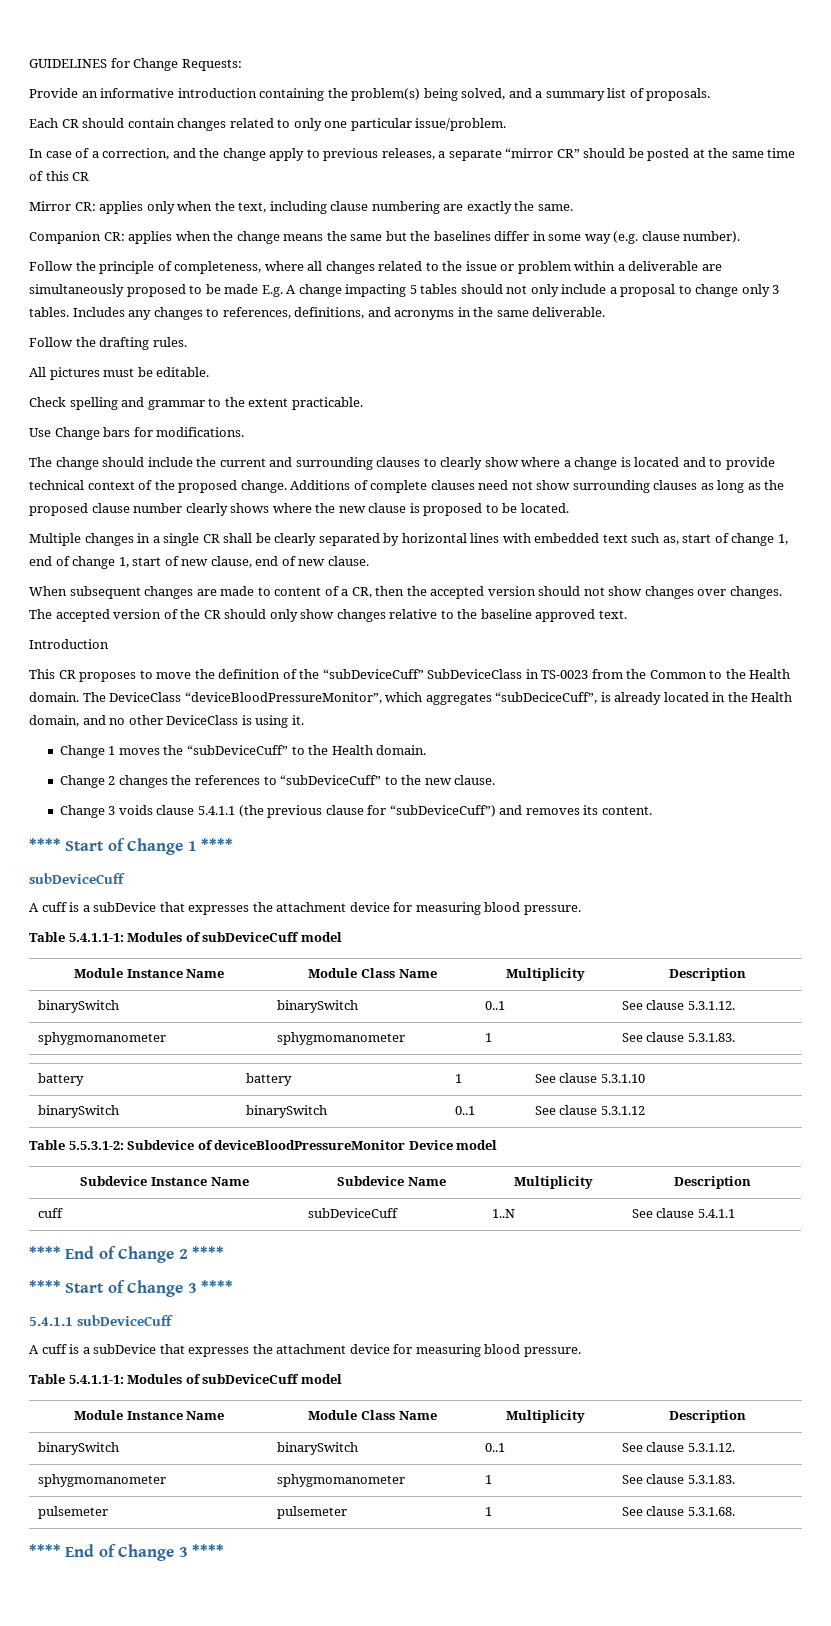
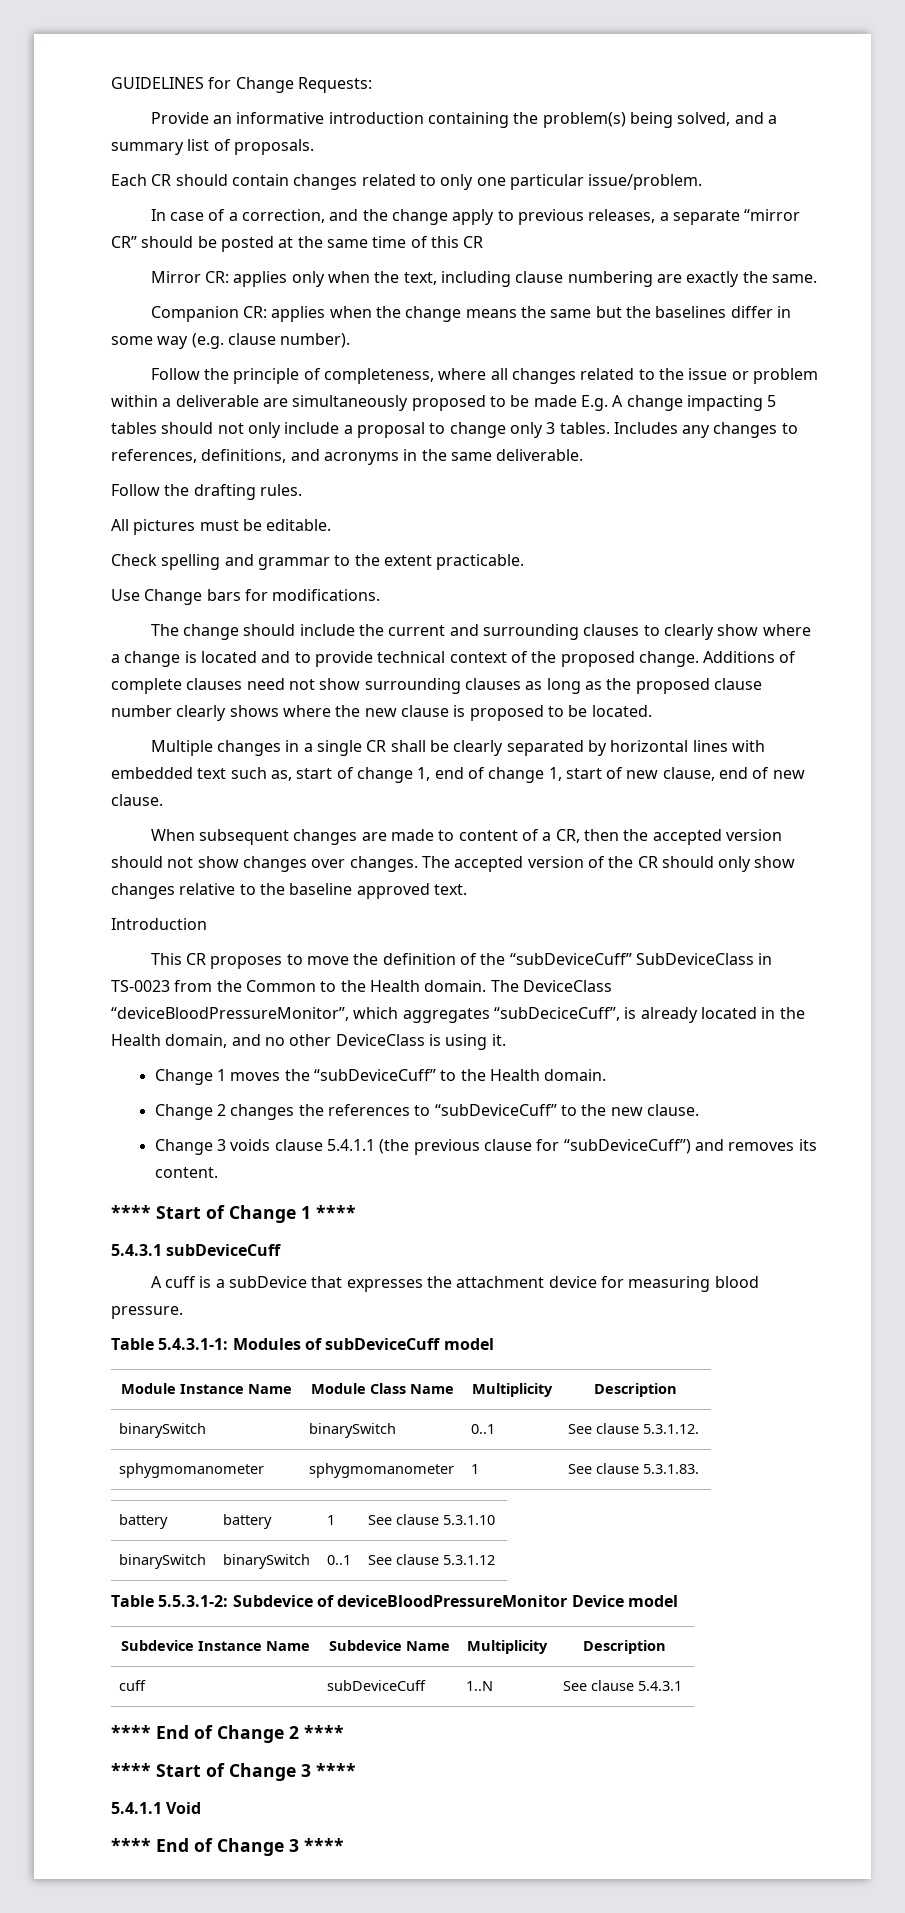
  **** Start of Change 1 ****
- subDeviceCuff
+ 5.4.3.1 subDeviceCuff
  A cuff is a subDevice that expresses the attachment device for measuring blood pressure.
- Table 5.4.1.1-1: Modules of subDeviceCuff model
+ Table 5.4.3.1-1: Modules of subDeviceCuff model
- cuff | subDeviceCuff | 1..N | See clause 5.4.1.1
+ cuff | subDeviceCuff | 1..N | See clause 5.4.3.1
- 5.4.1.1 subDeviceCuff
- A cuff is a subDevice that expresses the attachment device for measuring blood pressure.
- Table 5.4.1.1-1: Modules of subDeviceCuff model
- Module Instance Name | Module Class Name | Multiplicity | Description
- binarySwitch | binarySwitch | 0..1 | See clause 5.3.1.12.
- sphygmomanometer | sphygmomanometer | 1 | See clause 5.3.1.83.
- pulsemeter | pulsemeter | 1 | See clause 5.3.1.68.
+ 5.4.1.1 Void

